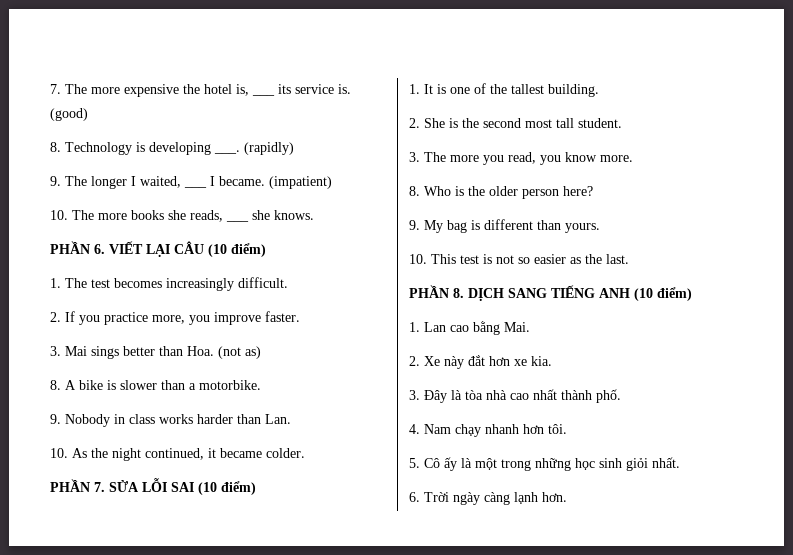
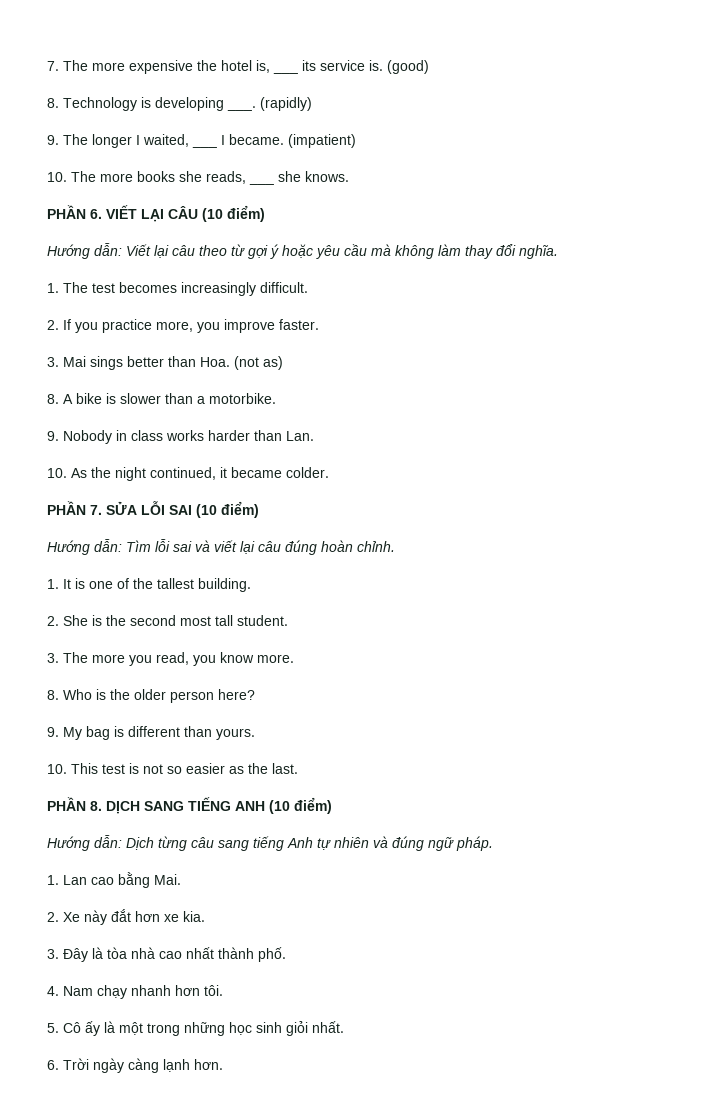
+ Hướng dẫn: Viết lại câu theo từ gợi ý hoặc yêu cầu mà không làm thay đổi nghĩa.
+ Hướng dẫn: Tìm lỗi sai và viết lại câu đúng hoàn chỉnh.
+ Hướng dẫn: Dịch từng câu sang tiếng Anh tự nhiên và đúng ngữ pháp.

